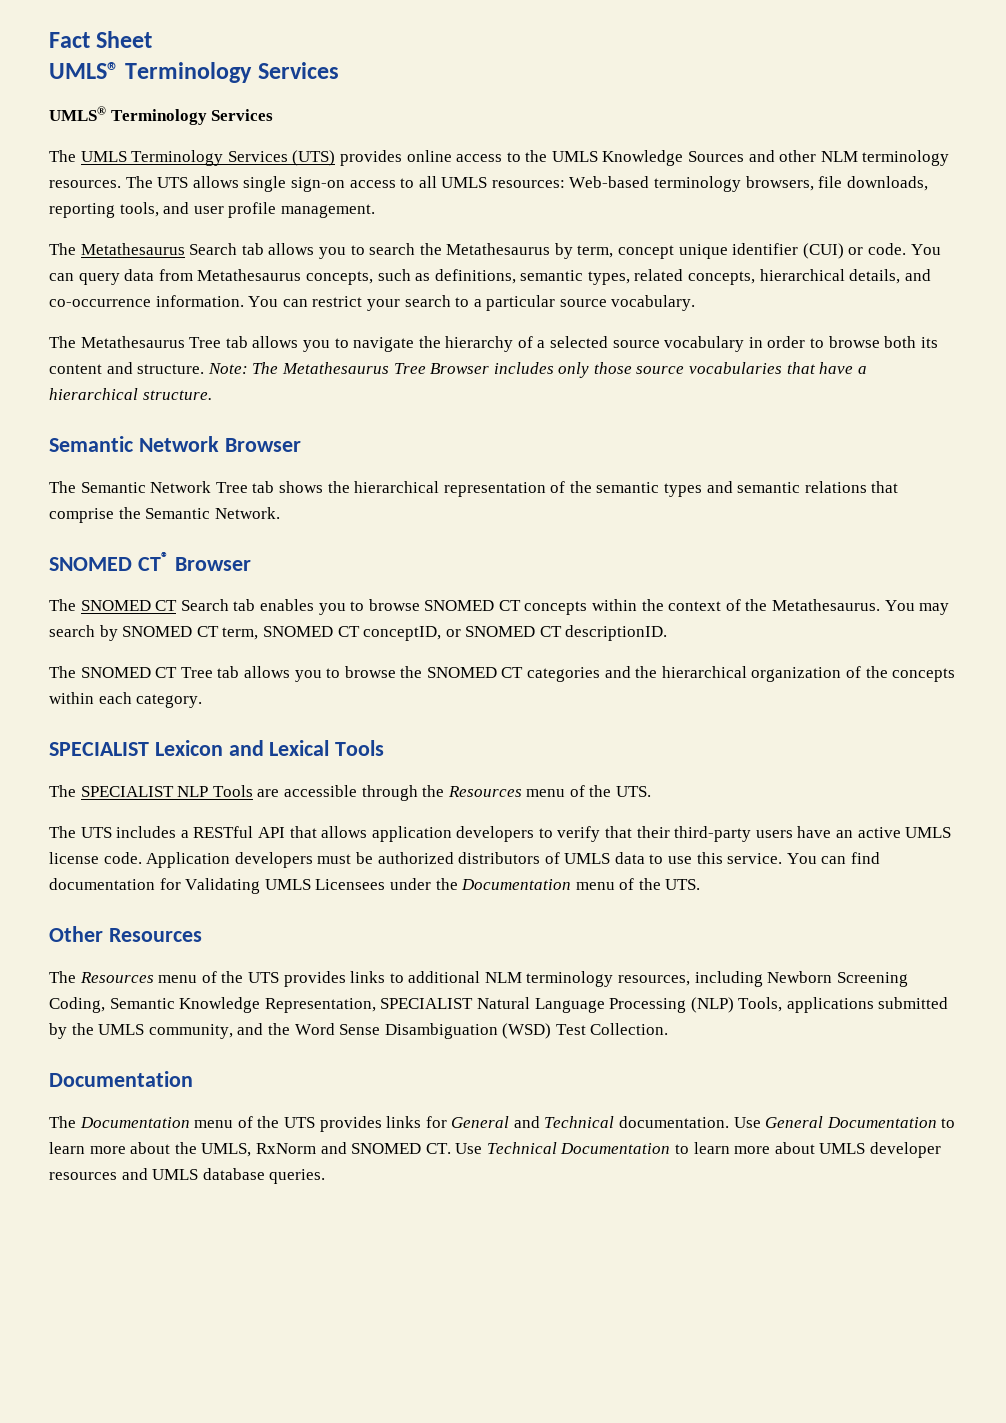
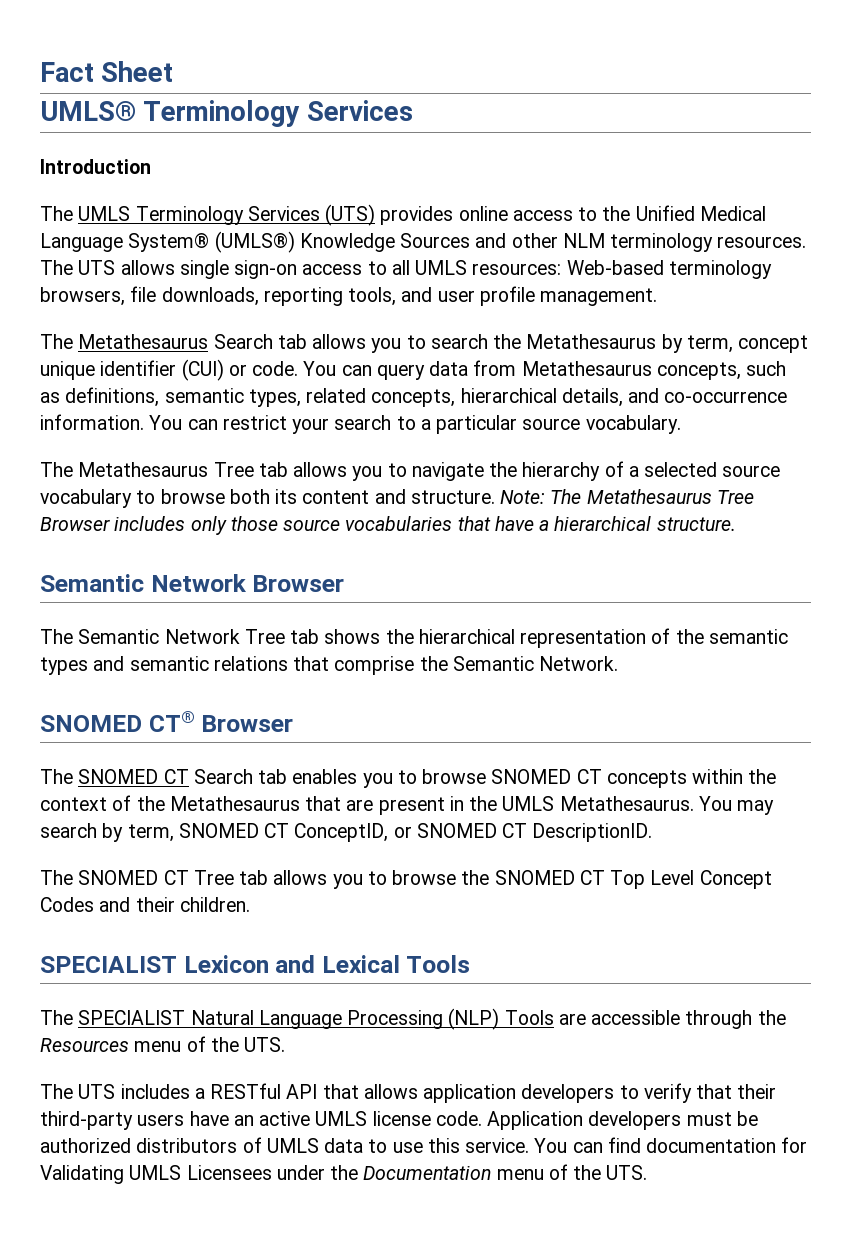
  Fact Sheet
  UMLS® Terminology Services
- UMLS® Terminology Services
+ Introduction
- The UMLS Terminology Services (UTS) provides online access to the UMLS Knowledge Sources and other NLM terminology resources.
+ The UMLS Terminology Services (UTS) provides online access to the Unified Medical Language System® (UMLS®) Knowledge Sources and other NLM terminology resources.
- The Metathesaurus Tree tab allows you to navigate the hierarchy of a selected source vocabulary in order to browse both its content and structure.
+ The Metathesaurus Tree tab allows you to navigate the hierarchy of a selected source vocabulary to browse both its content and structure.
- The SNOMED CT Search tab enables you to browse SNOMED CT concepts within the context of the Metathesaurus.
+ The SNOMED CT Search tab enables you to browse SNOMED CT concepts within the context of the Metathesaurus that are present in the UMLS Metathesaurus.
- You may search by SNOMED CT term, SNOMED CT conceptID, or SNOMED CT descriptionID.
+ You may search by term, SNOMED CT ConceptID, or SNOMED CT DescriptionID.
- The SNOMED CT Tree tab allows you to browse the SNOMED CT categories and the hierarchical organization of the concepts within each category.
+ The SNOMED CT Tree tab allows you to browse the SNOMED CT Top Level Concept Codes and their children.
- The SPECIALIST NLP Tools are accessible through the Resources menu of the UTS.
+ The SPECIALIST Natural Language Processing (NLP) Tools are accessible through the Resources menu of the UTS.
- Other Resources
- The Resources menu of the UTS provides links to additional NLM terminology resources, including Newborn Screening Coding, Semantic Knowledge Representation, SPECIALIST Natural Language Processing (NLP) Tools, applications submitted by the UMLS community, and the Word Sense Disambiguation (WSD) Test Collection.
- Documentation
- The Documentation menu of the UTS provides links for General and Technical documentation. Use General Documentation to learn more about the UMLS, RxNorm and SNOMED CT. Use Technical Documentation to learn more about UMLS developer resources and UMLS database queries.

